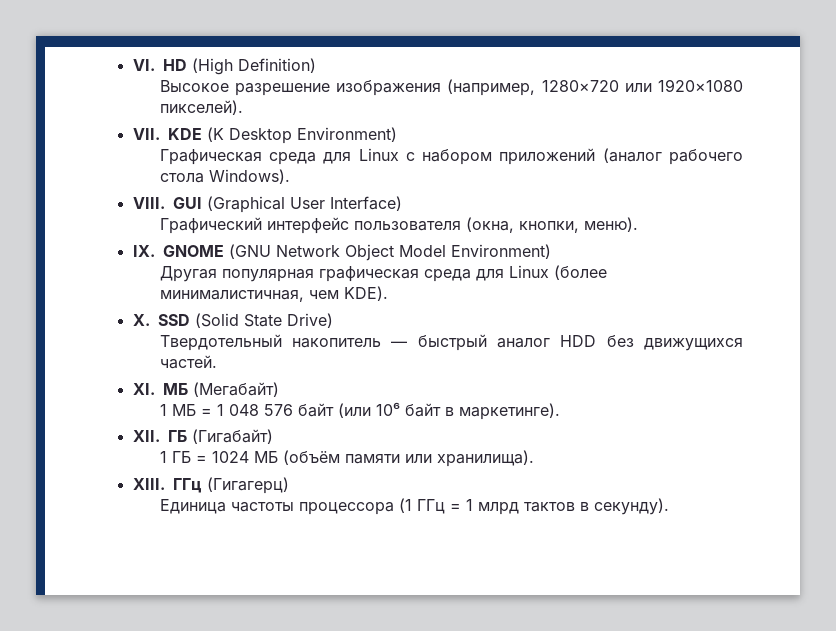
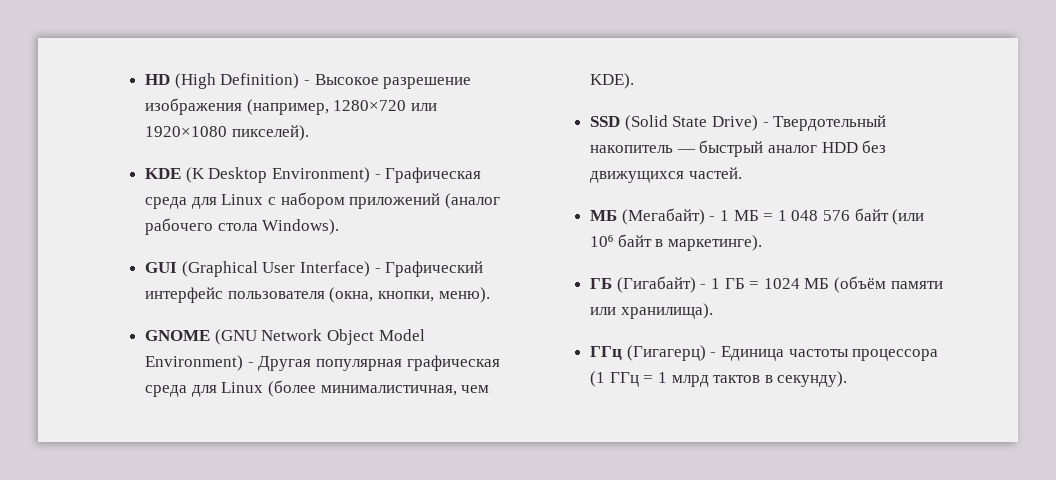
- VI. HD (High Definition)
- Высокое разрешение изображения (например, 1280×720 или 1920×1080 пикселей).
+ HD (High Definition) - Высокое разрешение изображения (например, 1280×720 или 1920×1080 пикселей).
- VII. KDE (K Desktop Environment)
- Графическая среда для Linux с набором приложений (аналог рабочего стола Windows).
+ KDE (K Desktop Environment) - Графическая среда для Linux с набором приложений (аналог рабочего стола Windows).
- VIII. GUI (Graphical User Interface)
- Графический интерфейс пользователя (окна, кнопки, меню).
+ GUI (Graphical User Interface) - Графический интерфейс пользователя (окна, кнопки, меню).
- IX. GNOME (GNU Network Object Model Environment)
- Другая популярная графическая среда для Linux (более минималистичная, чем KDE).
+ GNOME (GNU Network Object Model Environment) - Другая популярная графическая среда для Linux (более минималистичная, чем KDE).
- X. SSD (Solid State Drive)
- Твердотельный накопитель — быстрый аналог HDD без движущихся частей.
+ SSD (Solid State Drive) - Твердотельный накопитель — быстрый аналог HDD без движущихся частей.
- XI. МБ (Мегабайт)
- 1 МБ = 1 048 576 байт (или 10⁶ байт в маркетинге).
+ МБ (Мегабайт) - 1 МБ = 1 048 576 байт (или 10⁶ байт в маркетинге).
- XII. ГБ (Гигабайт)
- 1 ГБ = 1024 МБ (объём памяти или хранилища).
+ ГБ (Гигабайт) - 1 ГБ = 1024 МБ (объём памяти или хранилища).
- XIII. ГГц (Гигагерц)
- Единица частоты процессора (1 ГГц = 1 млрд тактов в секунду).
+ ГГц (Гигагерц) - Единица частоты процессора (1 ГГц = 1 млрд тактов в секунду).

